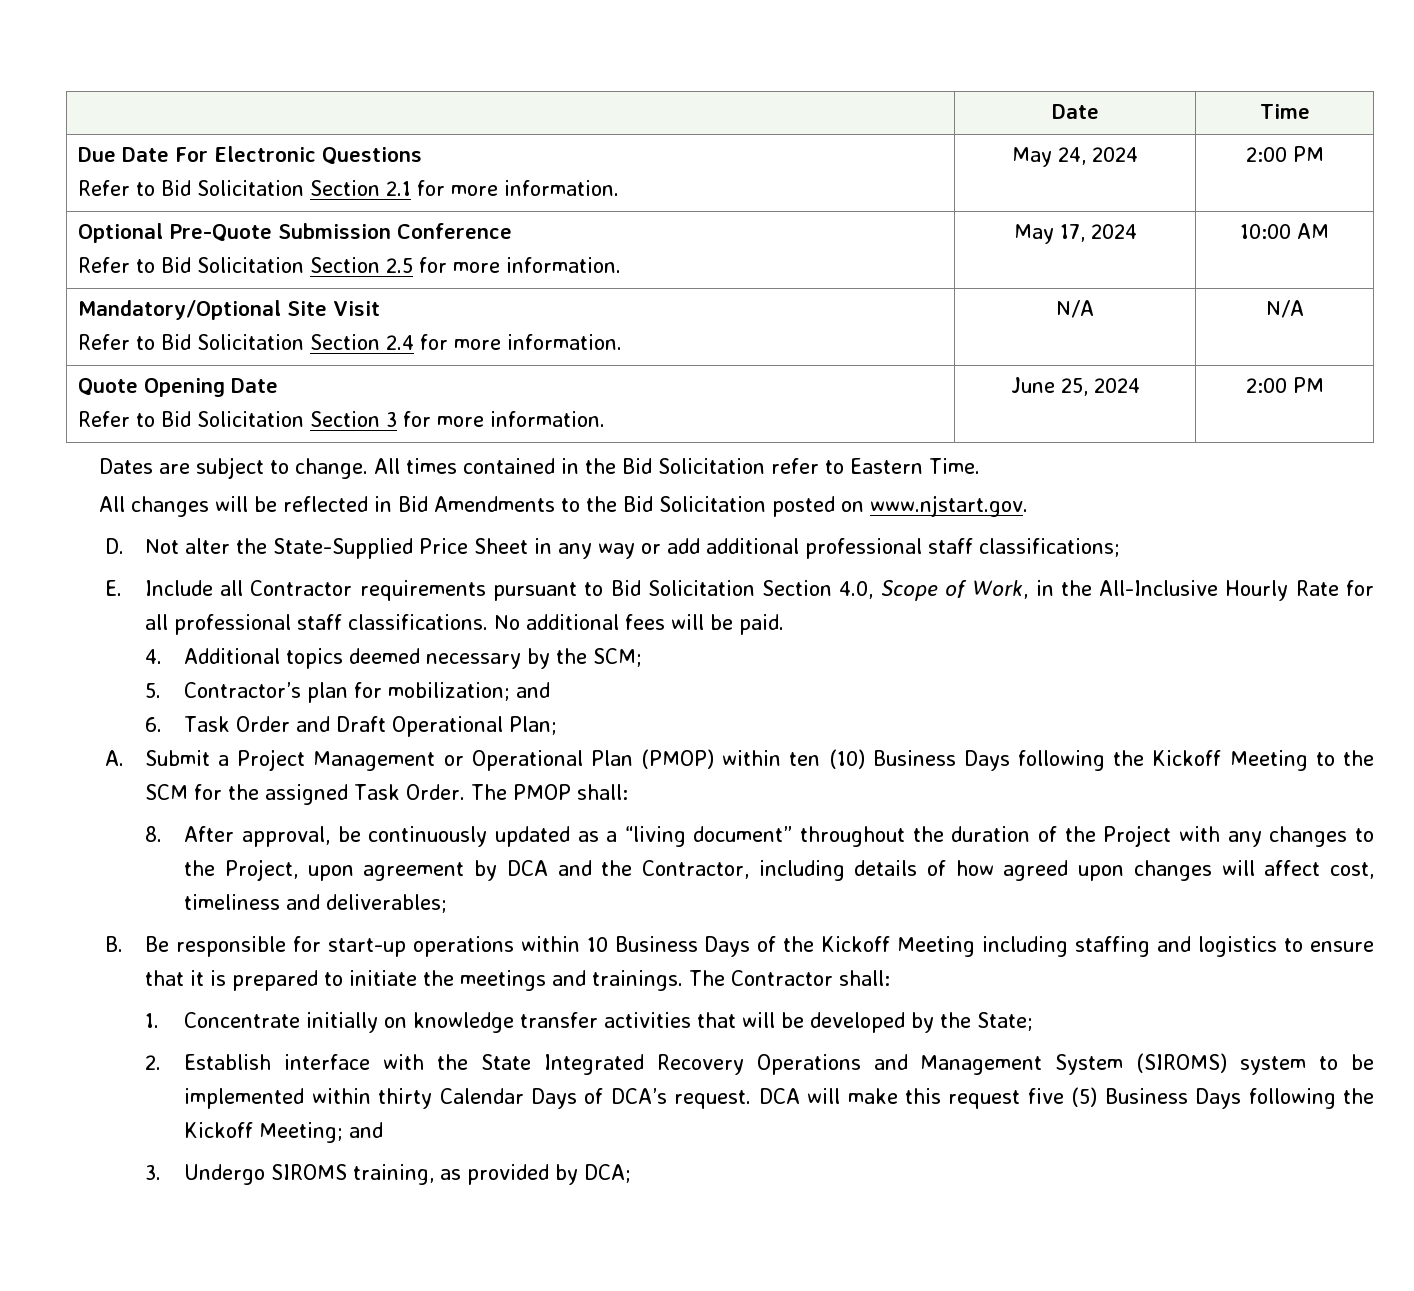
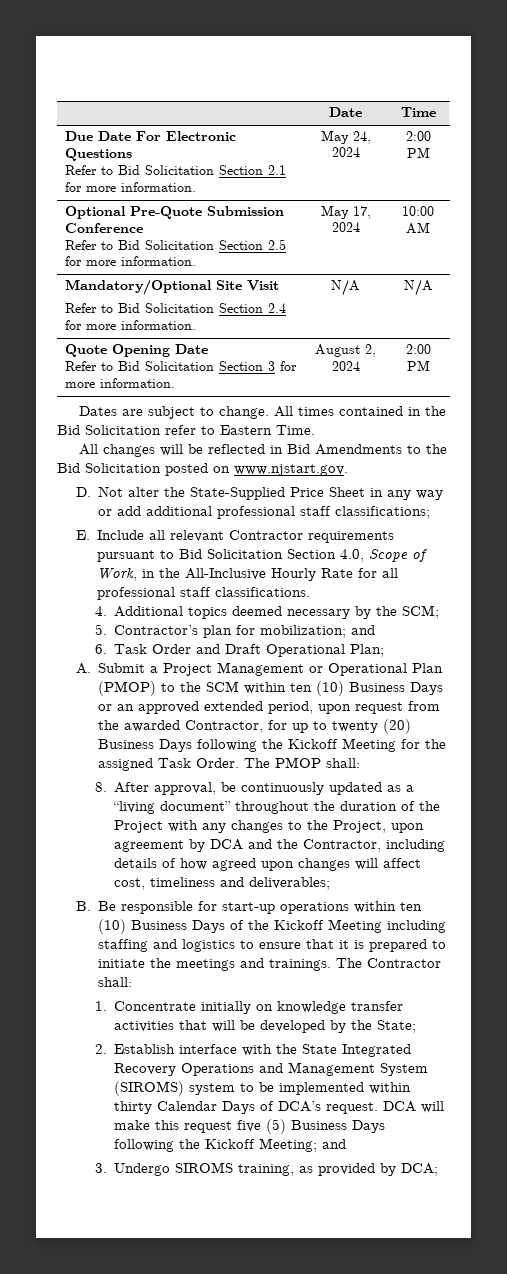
  Quote Opening Date
- Refer to Bid Solicitation Section 3 for more information. | June 25, 2024 | 2:00 PM
+ Refer to Bid Solicitation Section 3 for more information. | August 2, 2024 | 2:00 PM
- E. Include all Contractor requirements pursuant to Bid Solicitation Section 4.0, Scope of Work, in the All-Inclusive Hourly Rate for all professional staff classifications. No additional fees will be paid.
+ E. Include all relevant Contractor requirements pursuant to Bid Solicitation Section 4.0, Scope of Work, in the All-Inclusive Hourly Rate for all professional staff classifications.
- A. Submit a Project Management or Operational Plan (PMOP) within ten (10) Business Days following the Kickoff Meeting to the SCM for the assigned Task Order.
+ A. Submit a Project Management or Operational Plan (PMOP) to the SCM within ten (10) Business Days or an approved extended period, upon request from the awarded Contractor, for up to twenty (20) Business Days following the Kickoff Meeting for the assigned Task Order.
- B. Be responsible for start-up operations within 10 Business Days of the Kickoff Meeting including staffing and logistics to ensure that it is prepared to initiate the meetings and trainings.
+ B. Be responsible for start-up operations within ten (10) Business Days of the Kickoff Meeting including staffing and logistics to ensure that it is prepared to initiate the meetings and trainings.

